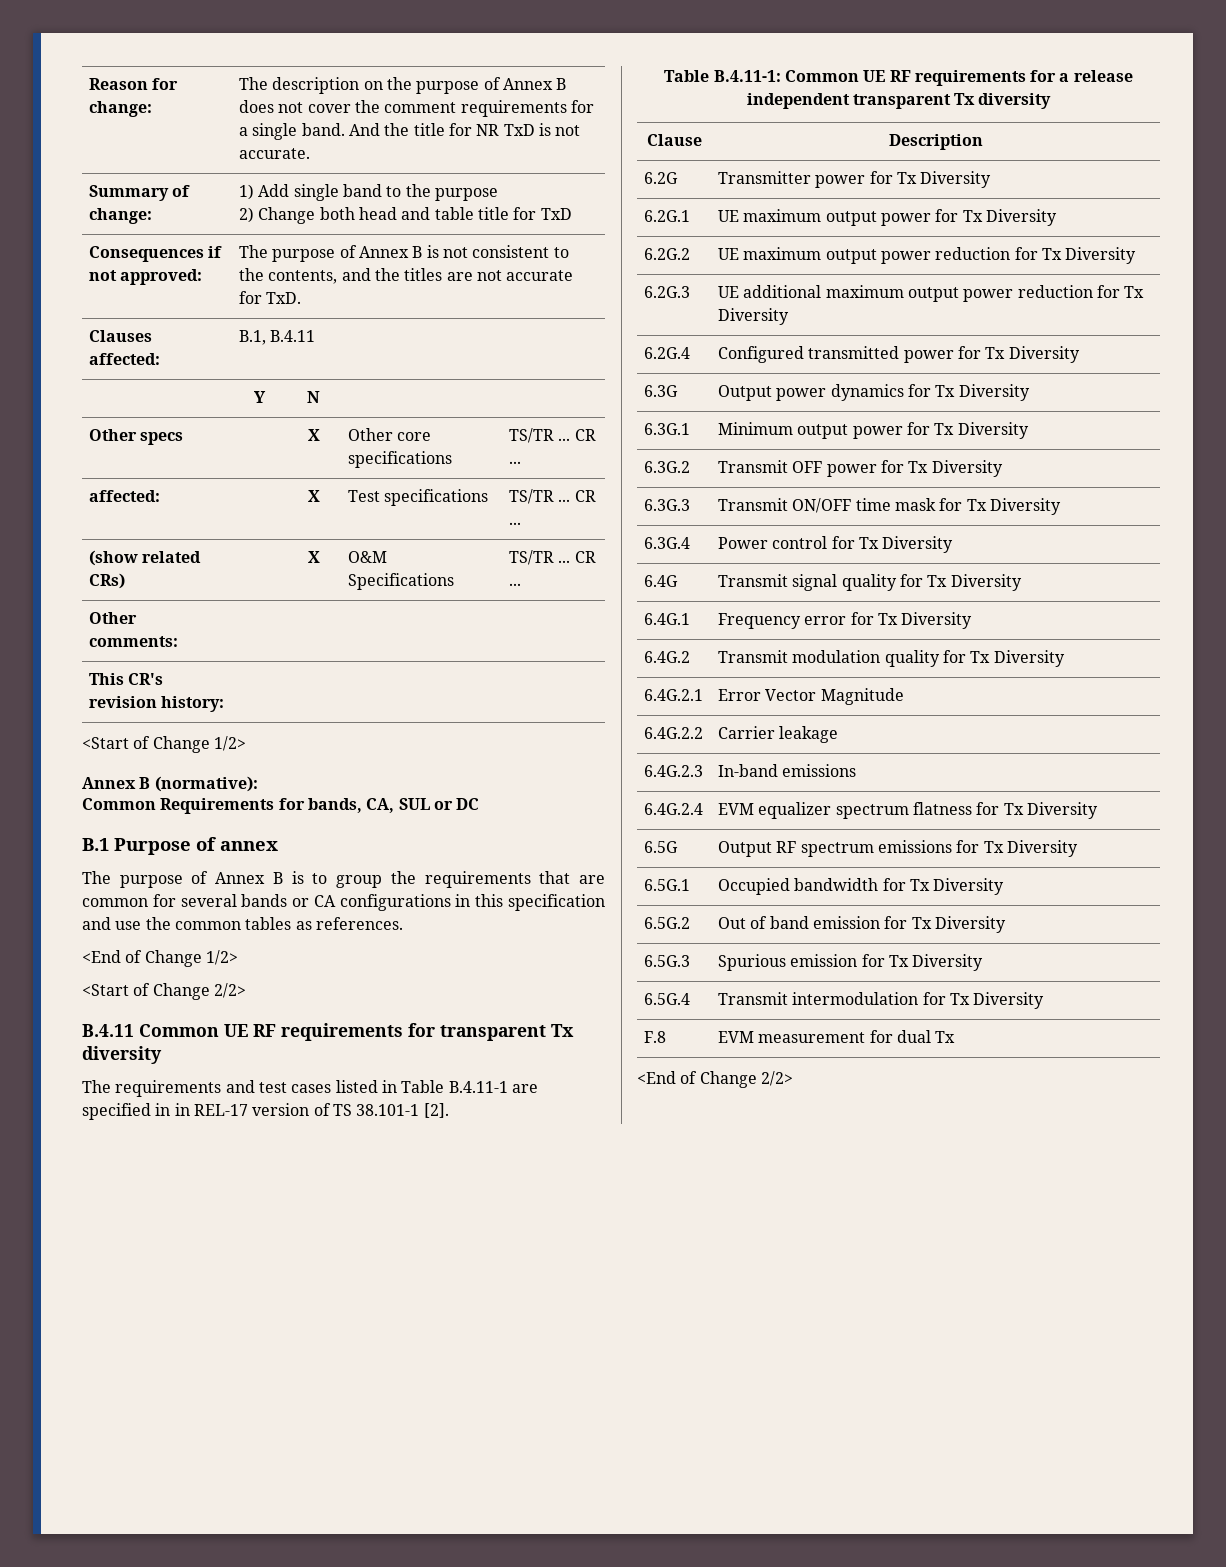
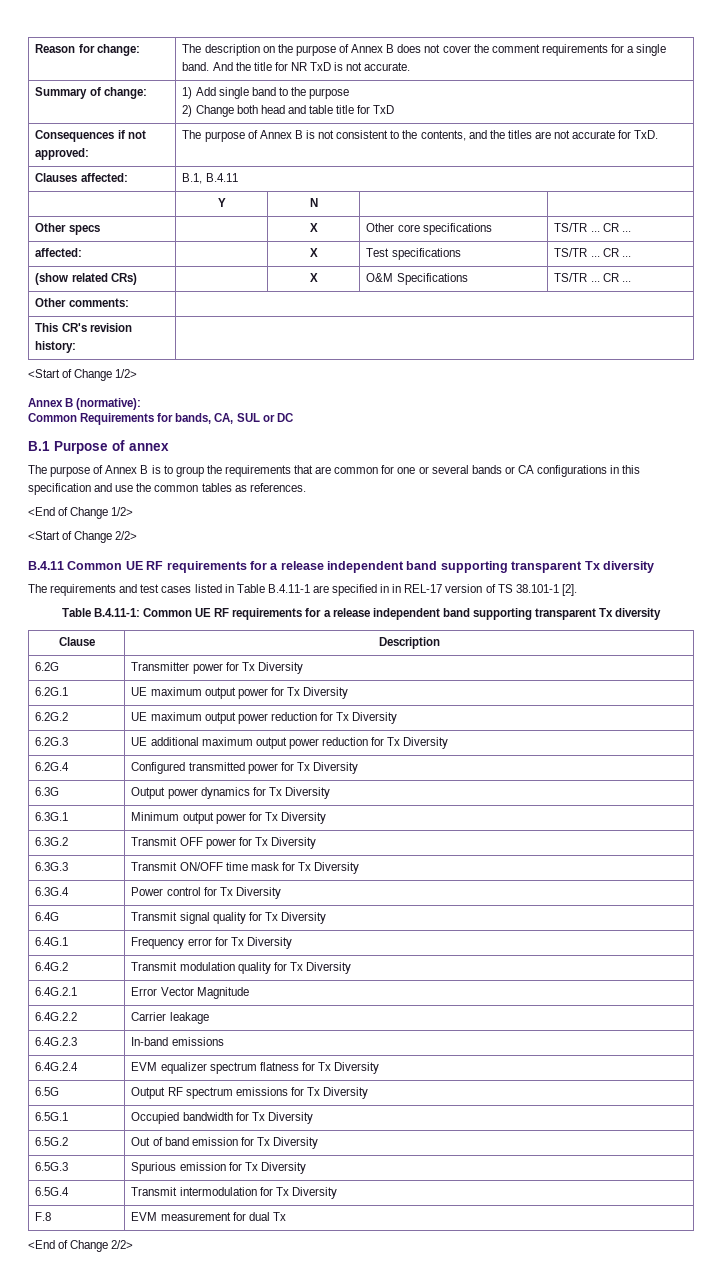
- The purpose of Annex B is to group the requirements that are common for several bands or CA configurations in this specification and use the common tables as references.
+ The purpose of Annex B is to group the requirements that are common for one or several bands or CA configurations in this specification and use the common tables as references.
- B.4.11 Common UE RF requirements for transparent Tx diversity
+ B.4.11 Common UE RF requirements for a release independent band supporting transparent Tx diversity
- Table B.4.11-1: Common UE RF requirements for a release independent transparent Tx diversity
+ Table B.4.11-1: Common UE RF requirements for a release independent band supporting transparent Tx diversity

